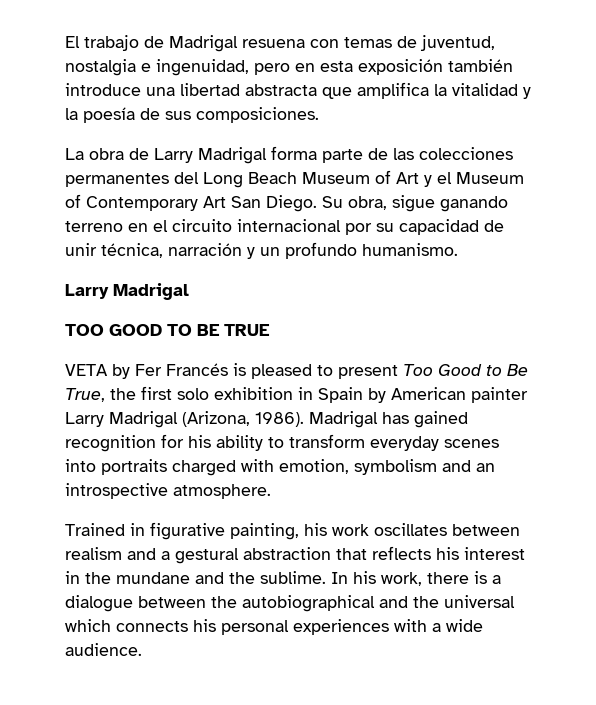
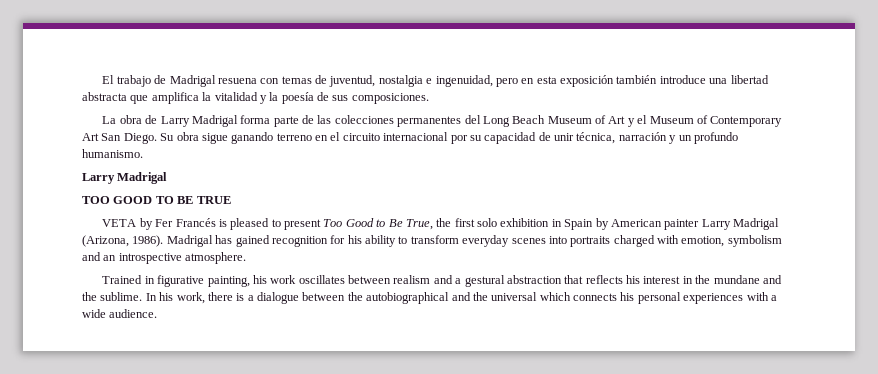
- Su obra, sigue ganando terreno en el circuito internacional por su capacidad de unir técnica, narración y un profundo humanismo.
+ Su obra sigue ganando terreno en el circuito internacional por su capacidad de unir técnica, narración y un profundo humanismo.

